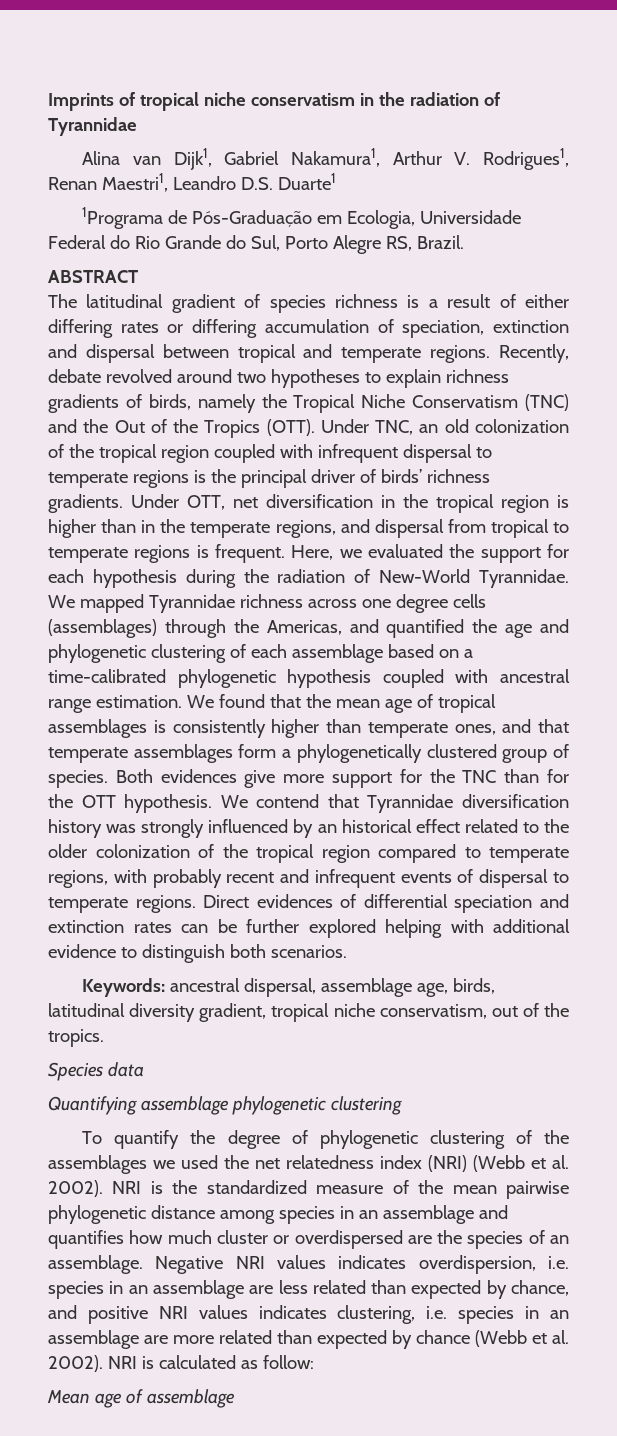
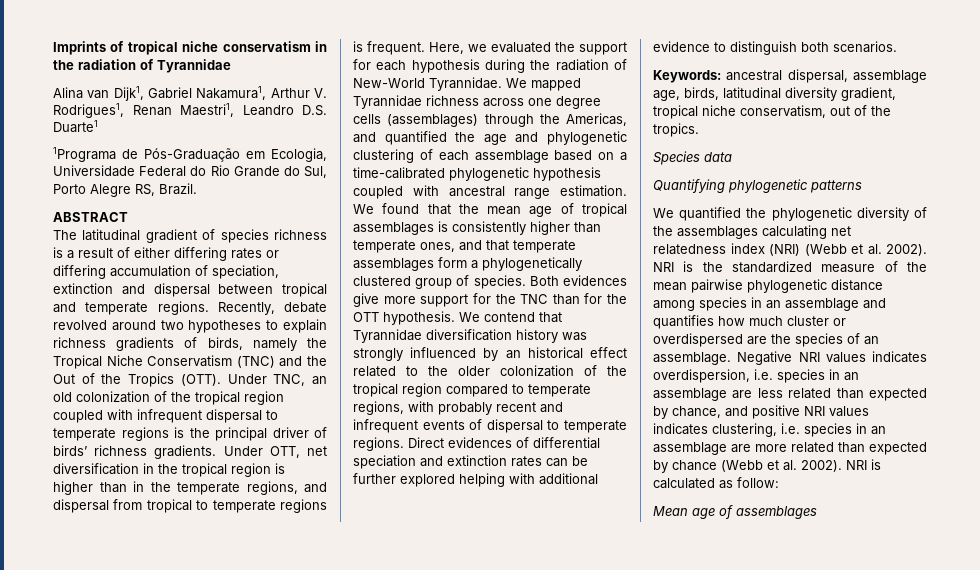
- Quantifying assemblage phylogenetic clustering
- To quantify the degree of phylogenetic clustering of the assemblages we used the net relatedness index (NRI) (Webb et al. 2002).
+ Quantifying phylogenetic patterns
+ We quantified the phylogenetic diversity of the assemblages calculating net relatedness index (NRI) (Webb et al. 2002).
- Mean age of assemblage
+ Mean age of assemblages

